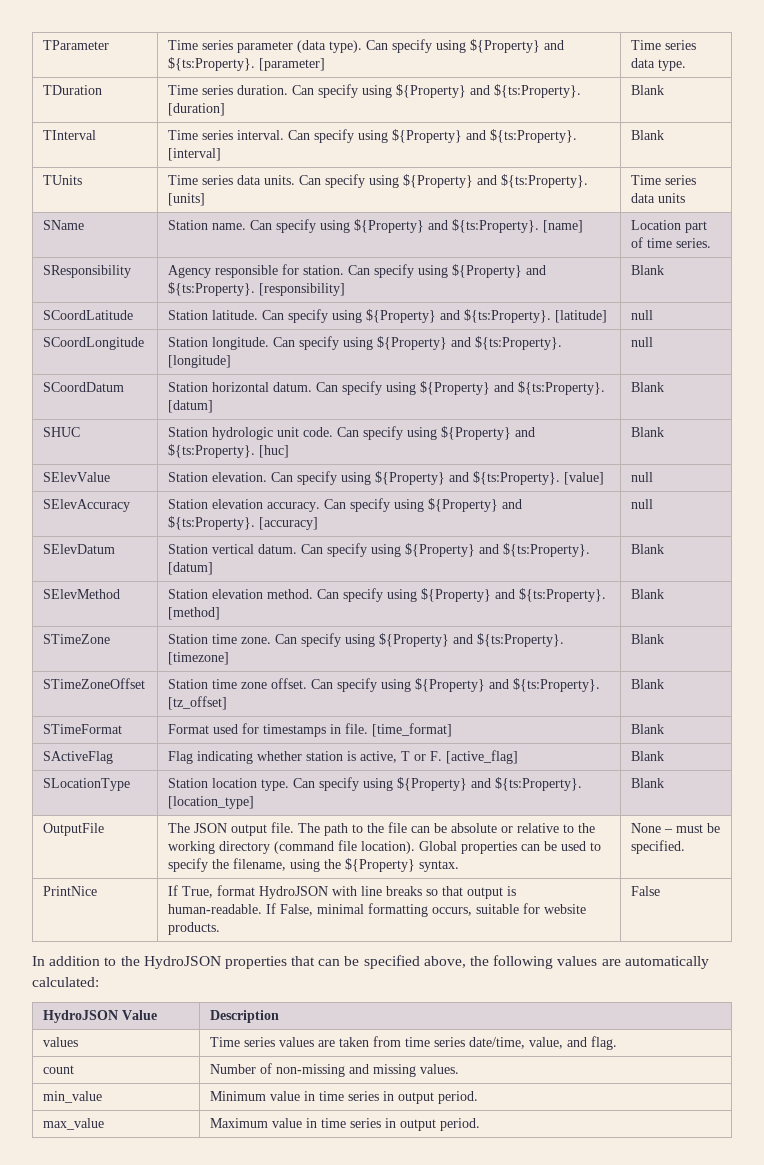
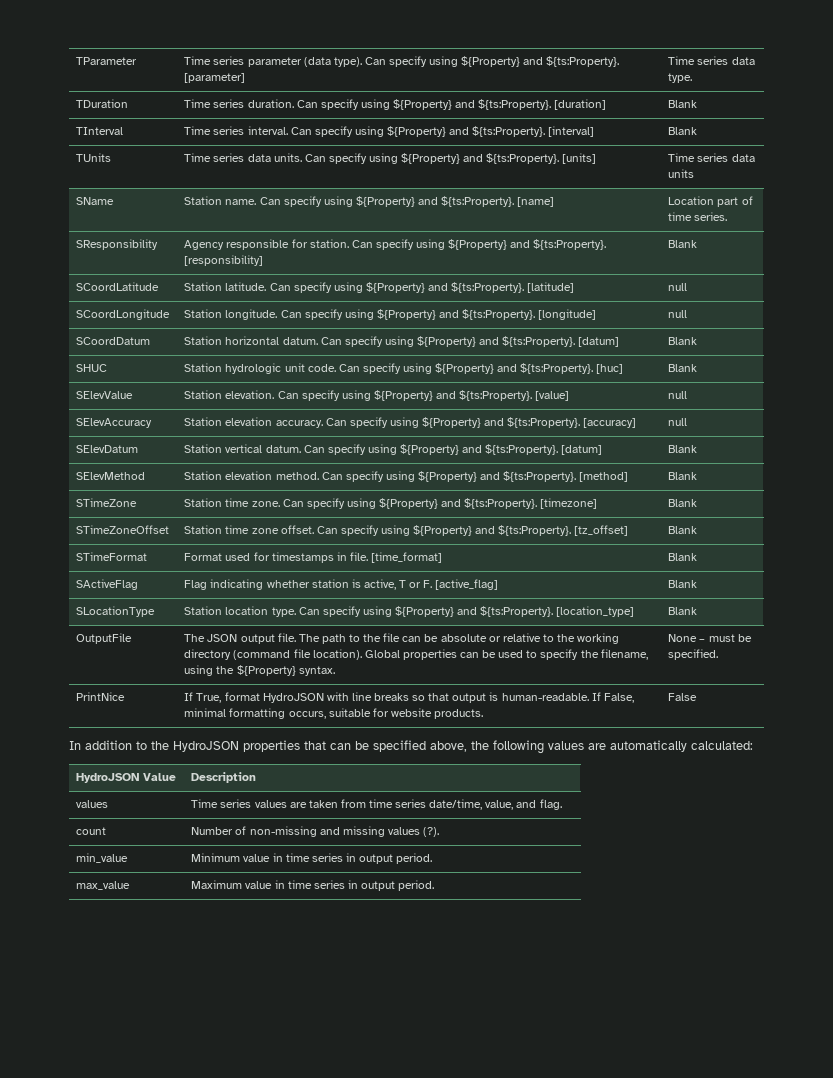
- count | Number of non-missing and missing values.
+ count | Number of non-missing and missing values (?).

